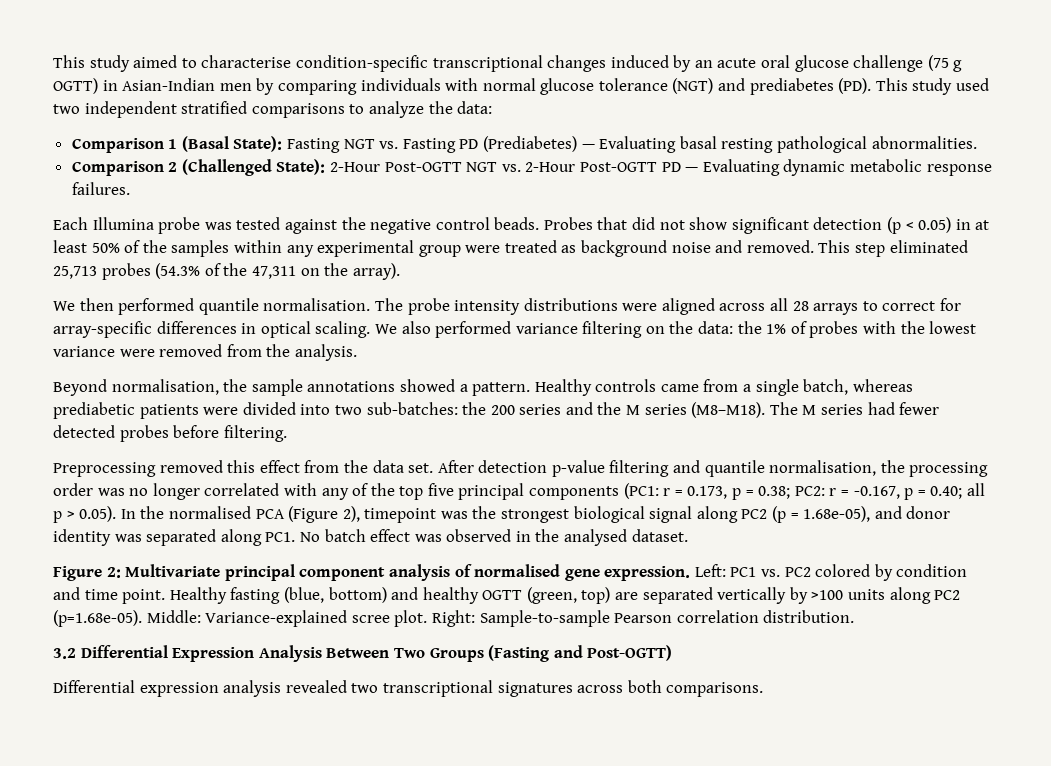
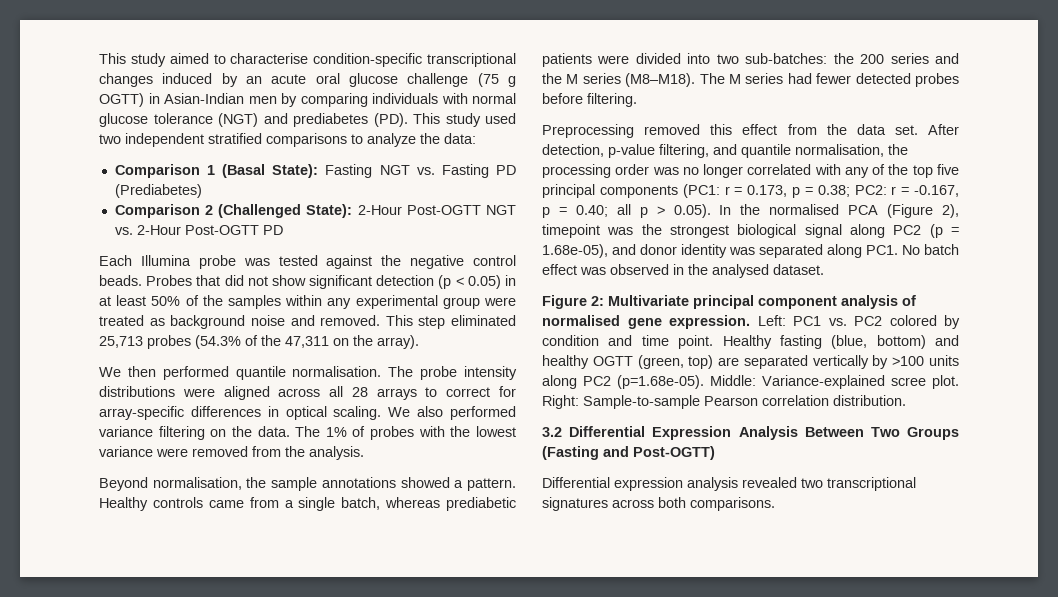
- Comparison 1 (Basal State): Fasting NGT vs. Fasting PD (Prediabetes) — Evaluating basal resting pathological abnormalities.
+ Comparison 1 (Basal State): Fasting NGT vs. Fasting PD (Prediabetes)
- Comparison 2 (Challenged State): 2-Hour Post-OGTT NGT vs. 2-Hour Post-OGTT PD — Evaluating dynamic metabolic response failures.
+ Comparison 2 (Challenged State): 2-Hour Post-OGTT NGT vs. 2-Hour Post-OGTT PD
- We also performed variance filtering on the data: the 1% of probes with the lowest variance were removed from the analysis.
+ We also performed variance filtering on the data. The 1% of probes with the lowest variance were removed from the analysis.
- After detection p-value filtering and quantile normalisation, the processing order was no longer correlated with any of the top five principal components (PC1:
+ After detection, p-value filtering, and quantile normalisation, the processing order was no longer correlated with any of the top five principal components (PC1:

